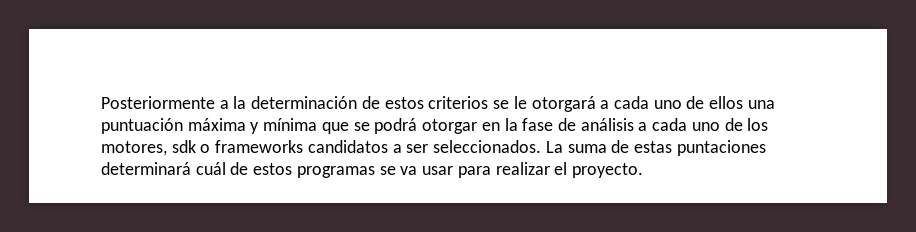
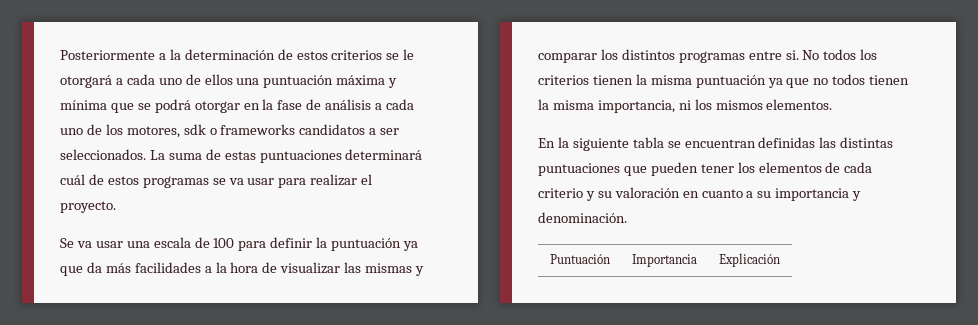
- La suma de estas puntaciones determinará cuál de estos programas se va usar para realizar el proyecto.
+ La suma de estas puntuaciones determinará cuál de estos programas se va usar para realizar el proyecto.
+ Se va usar una escala de 100 para definir la puntuación ya que da más facilidades a la hora de visualizar las mismas y comparar los distintos programas entre si. No todos los criterios tienen la misma puntuación ya que no todos tienen la misma importancia, ni los mismos elementos.
+ En la siguiente tabla se encuentran definidas las distintas puntuaciones que pueden tener los elementos de cada criterio y su valoración en cuanto a su importancia y denominación.
+ Puntuación | Importancia | Explicación

